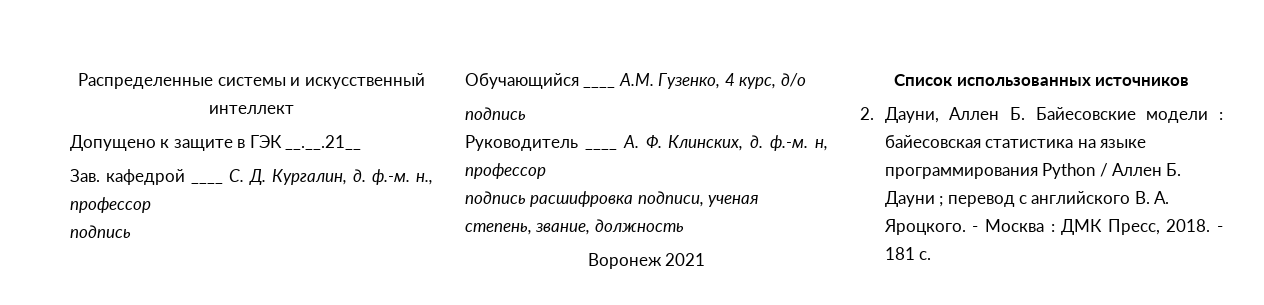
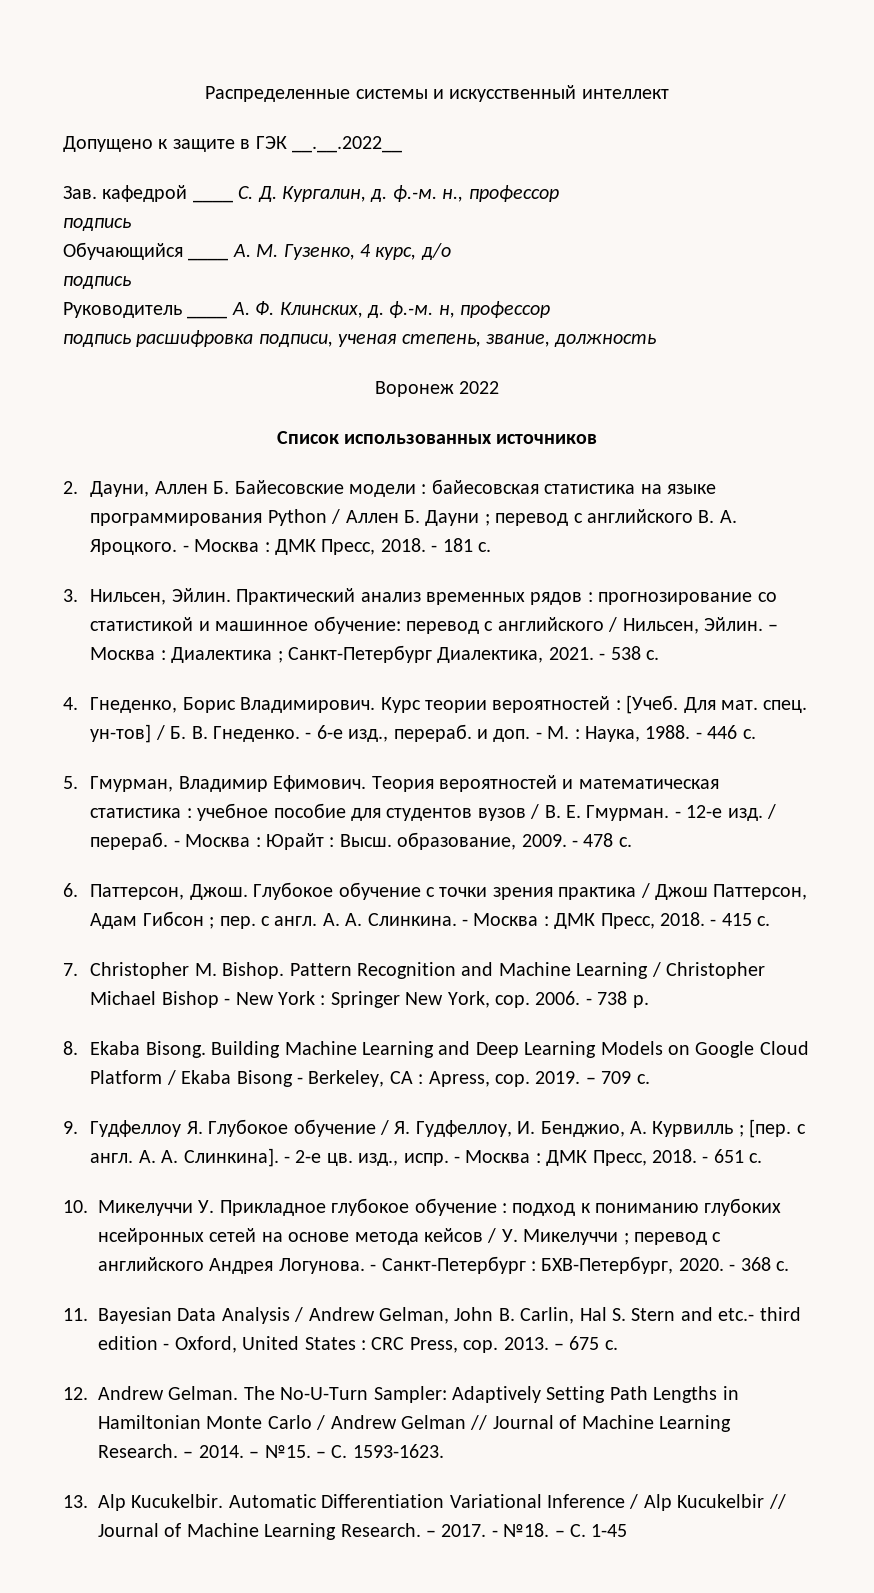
- Допущено к защите в ГЭК __.__.21__
+ Допущено к защите в ГЭК __.__.2022__
- Обучающийся ____ А.М. Гузенко, 4 курс, д/о
+ Обучающийся ____ А. М. Гузенко, 4 курс, д/о
- Воронеж 2021
+ Воронеж 2022
+ 3. Нильсен, Эйлин. Практический анализ временных рядов : прогнозирование со статистикой и машинное обучение: перевод с английского / Нильсен, Эйлин. – Москва : Диалектика ; Санкт-Петербург Диалектика, 2021. - 538 с.
+ 4. Гнеденко, Борис Владимирович. Курс теории вероятностей : [Учеб. Для мат. спец. ун-тов] / Б. В. Гнеденко. - 6-е изд., перераб. и доп. - М. : Наука, 1988. - 446 с.
+ 5. Гмурман, Владимир Ефимович. Теория вероятностей и математическая статистика : учебное пособие для студентов вузов / В. Е. Гмурман. - 12-е изд. / перераб. - Москва : Юрайт : Высш. образование, 2009. - 478 с.
+ 6. Паттерсон, Джош. Глубокое обучение с точки зрения практика / Джош Паттерсон, Адам Гибсон ; пер. с англ. А. А. Слинкина. - Москва : ДМК Пресс, 2018. - 415 с.
+ 7. Christopher M. Bishop. Pattern Recognition and Machine Learning / Christopher Michael Bishop - New York : Springer New York, cop. 2006. - 738 p.
+ 8. Ekaba Bisong. Building Machine Learning and Deep Learning Models on Google Cloud Platform / Ekaba Bisong - Berkeley, CA : Apress, cop. 2019. – 709 с.
+ 9. Гудфеллоу Я. Глубокое обучение / Я. Гудфеллоу, И. Бенджио, А. Курвилль ; [пер. с англ. А. А. Слинкина]. - 2-е цв. изд., испр. - Москва : ДМК Пресс, 2018. - 651 с.
+ 10. Микелуччи У. Прикладное глубокое обучение : подход к пониманию глубоких нсейронных сетей на основе метода кейсов / У. Микелуччи ; перевод с английского Андрея Логунова. - Санкт-Петербург : БХВ-Петербург, 2020. - 368 с.
+ 11. Bayesian Data Analysis / Andrew Gelman, John B. Carlin, Hal S. Stern and etc.- third edition - Oxford, United States : CRC Press, cop. 2013. – 675 с.
+ 12. Andrew Gelman. The No-U-Turn Sampler: Adaptively Setting Path Lengths in Hamiltonian Monte Carlo / Andrew Gelman // Journal of Machine Learning Research. – 2014. – №15. – С. 1593-1623.
+ 13. Alp Kucukelbir. Automatic Differentiation Variational Inference / Alp Kucukelbir // Journal of Machine Learning Research. – 2017. - №18. – С. 1-45

